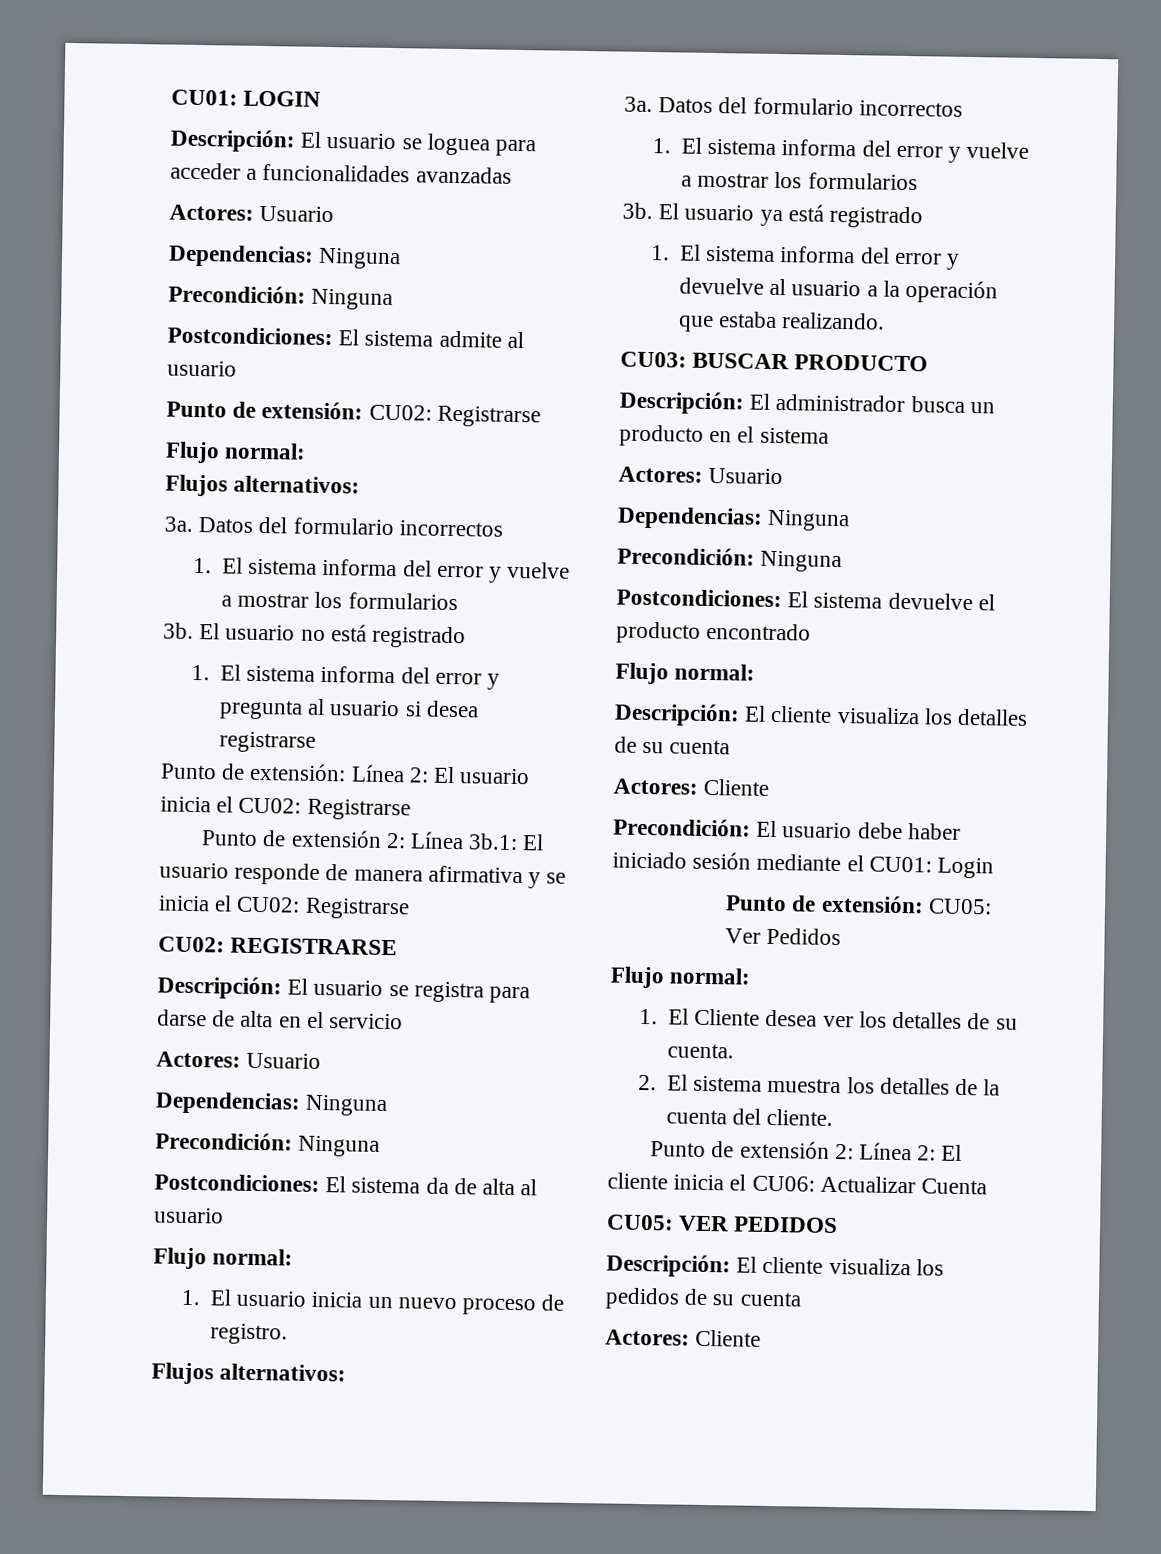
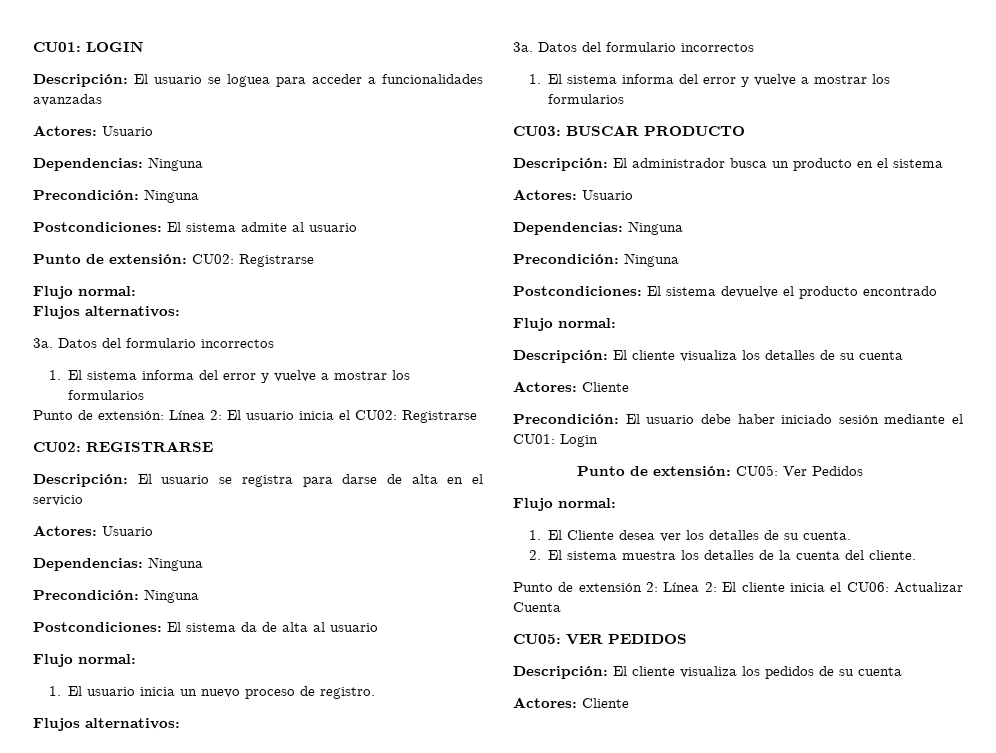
- 3b. El usuario no está registrado
- 1. El sistema informa del error y pregunta al usuario si desea registrarse
- Punto de extensión 2: Línea 3b.1: El usuario responde de manera afirmativa y se inicia el CU02: Registrarse
- 3b. El usuario ya está registrado
- 1. El sistema informa del error y devuelve al usuario a la operación que estaba realizando.

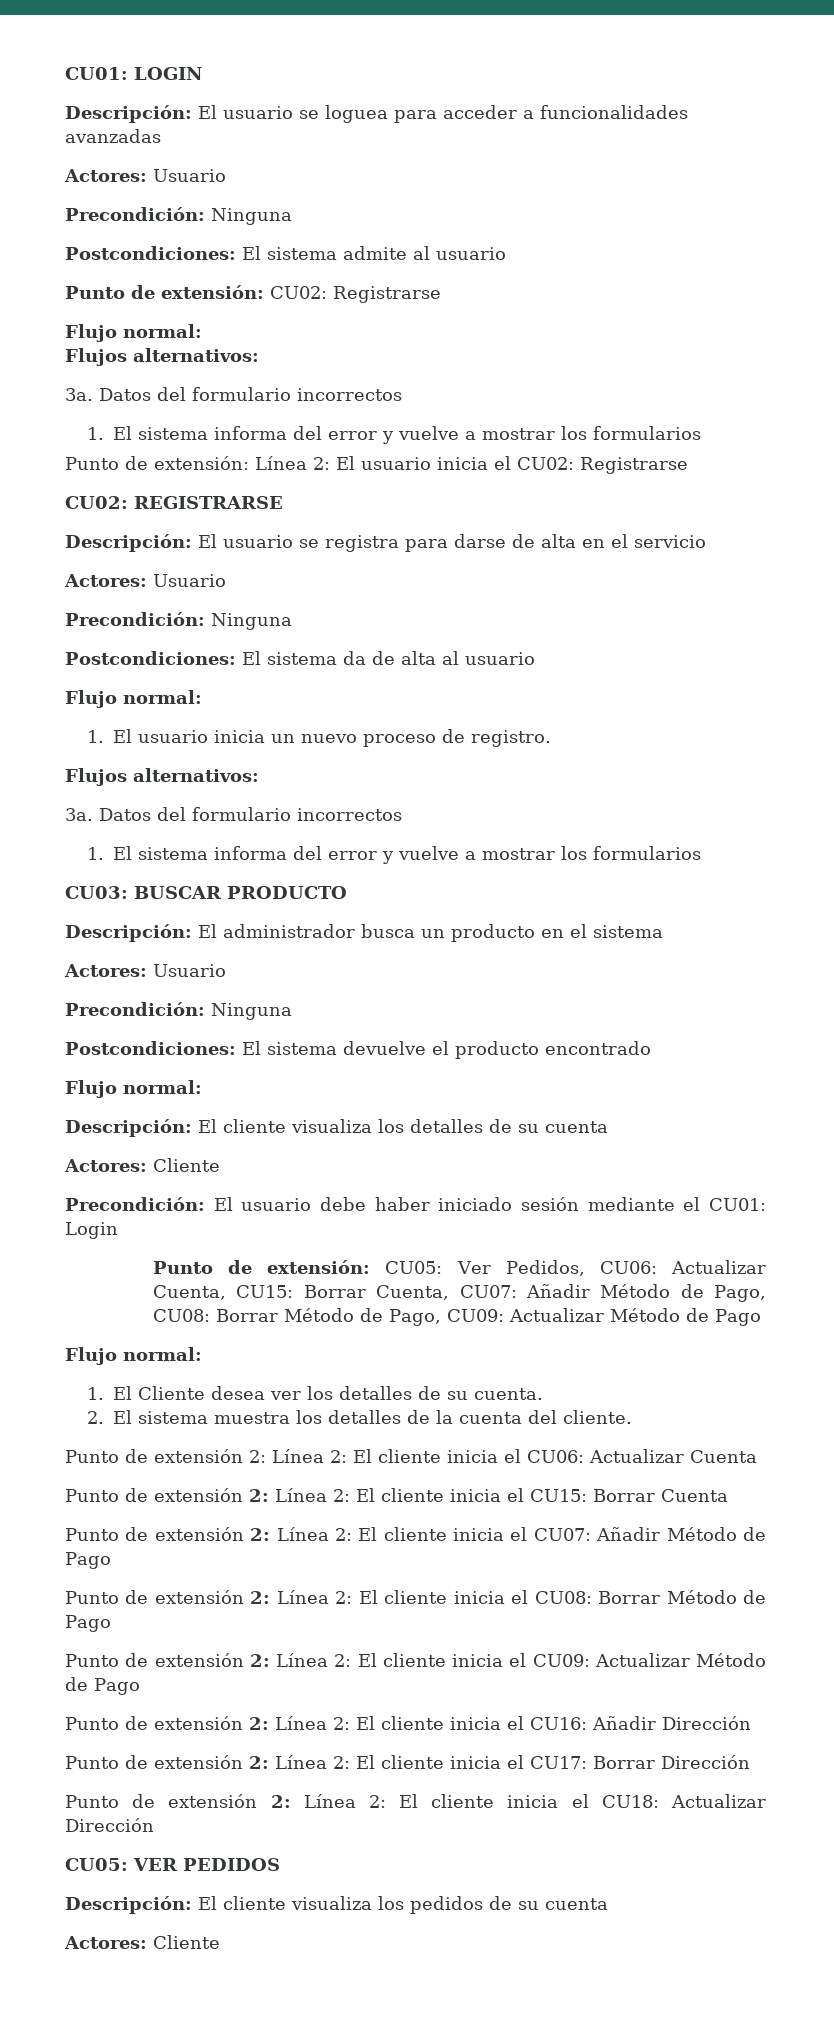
  Descripción: El usuario se loguea para acceder a funcionalidades avanzadas
  Actores: Usuario
- Dependencias: Ninguna
  Descripción: El usuario se registra para darse de alta en el servicio
  Actores: Usuario
- Dependencias: Ninguna
  Descripción: El administrador busca un producto en el sistema
  Actores: Usuario
- Dependencias: Ninguna
- Punto de extensión: CU05: Ver Pedidos
+ Punto de extensión: CU05: Ver Pedidos, CU06: Actualizar Cuenta, CU15: Borrar Cuenta, CU07: Añadir Método de Pago, CU08: Borrar Método de Pago, CU09: Actualizar Método de Pago
+ Punto de extensión 2: Línea 2: El cliente inicia el CU15: Borrar Cuenta
+ Punto de extensión 2: Línea 2: El cliente inicia el CU07: Añadir Método de Pago
+ Punto de extensión 2: Línea 2: El cliente inicia el CU08: Borrar Método de Pago
+ Punto de extensión 2: Línea 2: El cliente inicia el CU09: Actualizar Método de Pago
+ Punto de extensión 2: Línea 2: El cliente inicia el CU16: Añadir Dirección
+ Punto de extensión 2: Línea 2: El cliente inicia el CU17: Borrar Dirección
+ Punto de extensión 2: Línea 2: El cliente inicia el CU18: Actualizar Dirección

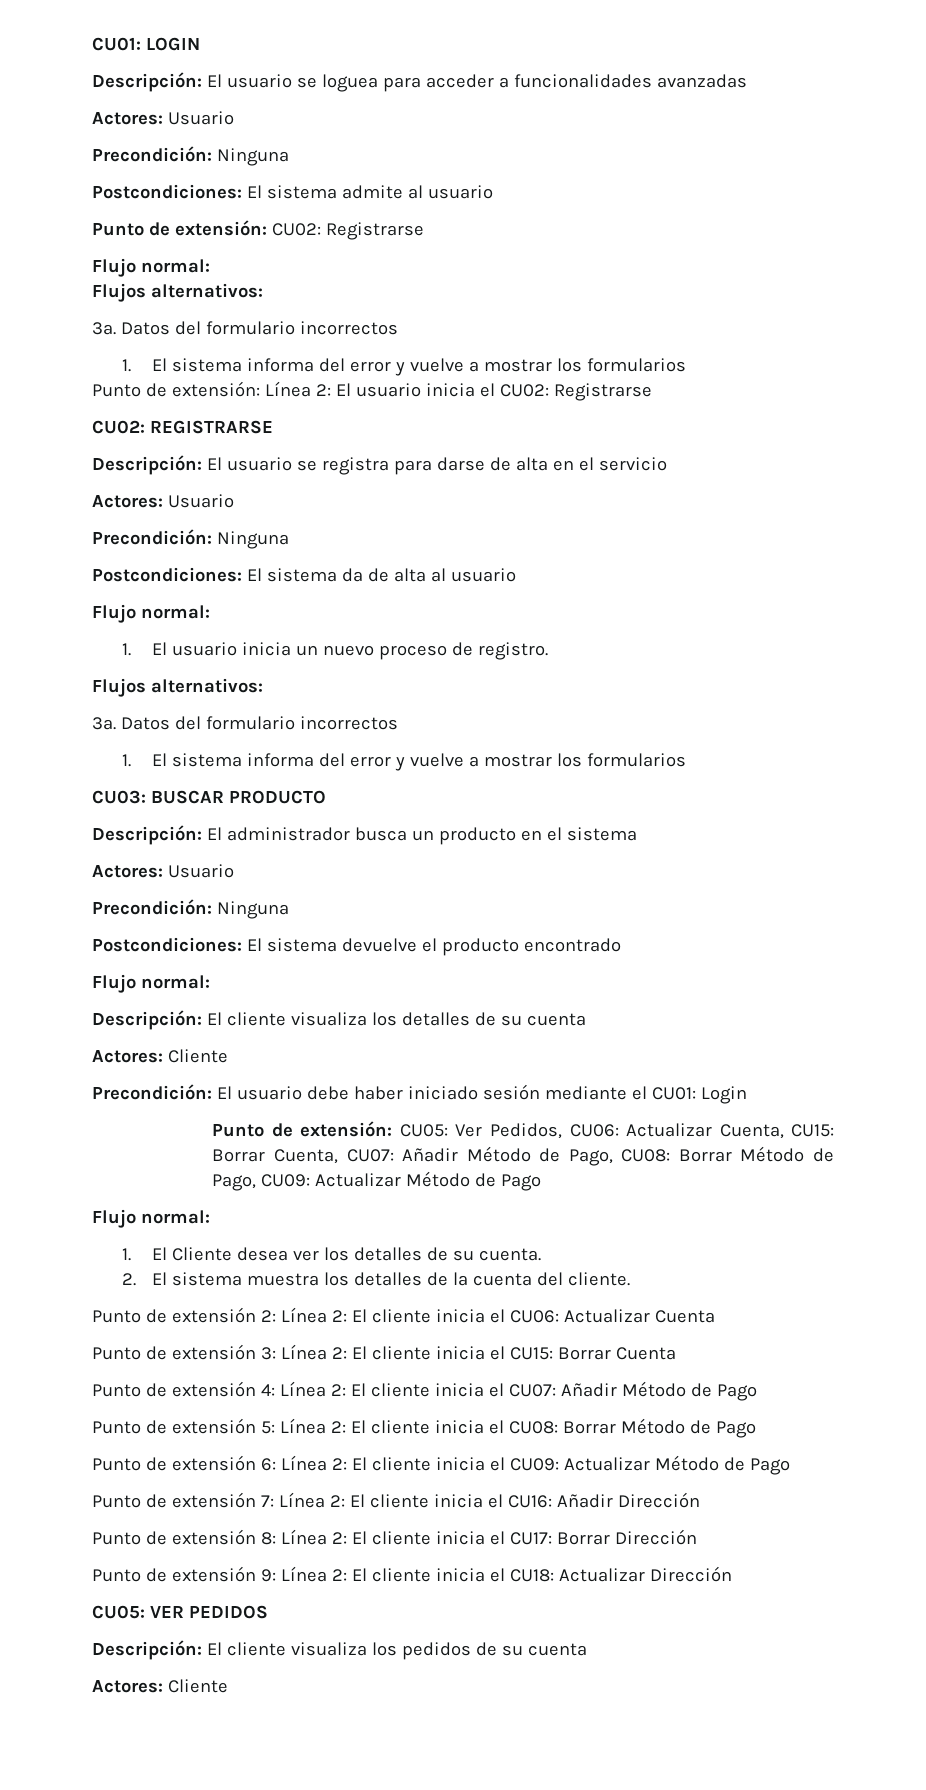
- Punto de extensión 2: Línea 2: El cliente inicia el CU15: Borrar Cuenta
+ Punto de extensión 3: Línea 2: El cliente inicia el CU15: Borrar Cuenta
- Punto de extensión 2: Línea 2: El cliente inicia el CU07: Añadir Método de Pago
+ Punto de extensión 4: Línea 2: El cliente inicia el CU07: Añadir Método de Pago
- Punto de extensión 2: Línea 2: El cliente inicia el CU08: Borrar Método de Pago
+ Punto de extensión 5: Línea 2: El cliente inicia el CU08: Borrar Método de Pago
- Punto de extensión 2: Línea 2: El cliente inicia el CU09: Actualizar Método de Pago
+ Punto de extensión 6: Línea 2: El cliente inicia el CU09: Actualizar Método de Pago
- Punto de extensión 2: Línea 2: El cliente inicia el CU16: Añadir Dirección
+ Punto de extensión 7: Línea 2: El cliente inicia el CU16: Añadir Dirección
- Punto de extensión 2: Línea 2: El cliente inicia el CU17: Borrar Dirección
+ Punto de extensión 8: Línea 2: El cliente inicia el CU17: Borrar Dirección
- Punto de extensión 2: Línea 2: El cliente inicia el CU18: Actualizar Dirección
+ Punto de extensión 9: Línea 2: El cliente inicia el CU18: Actualizar Dirección

